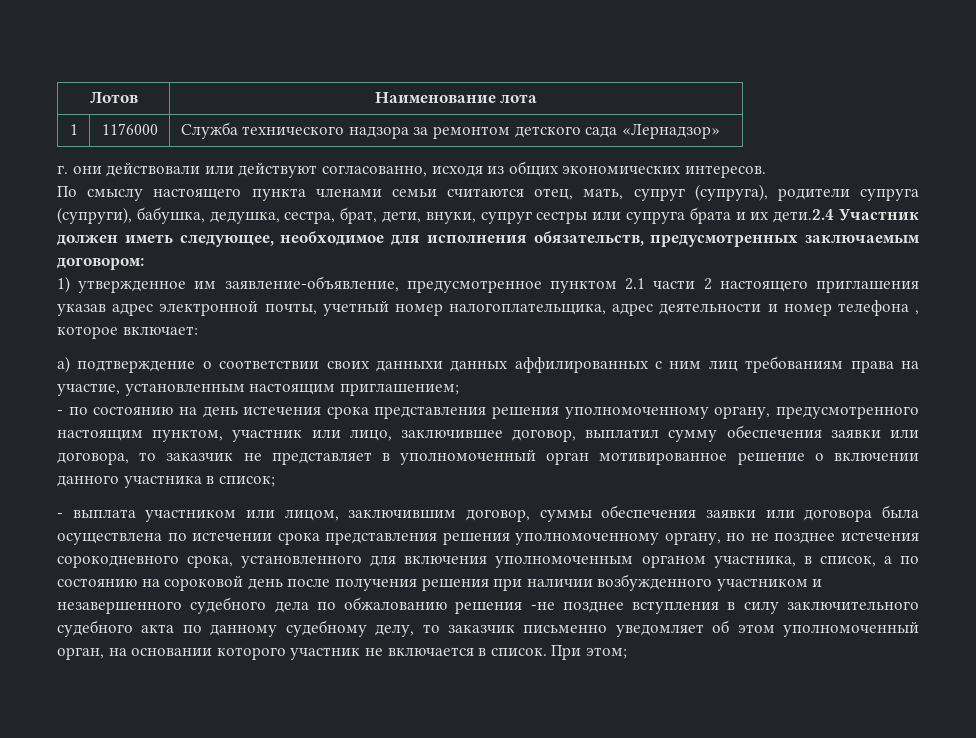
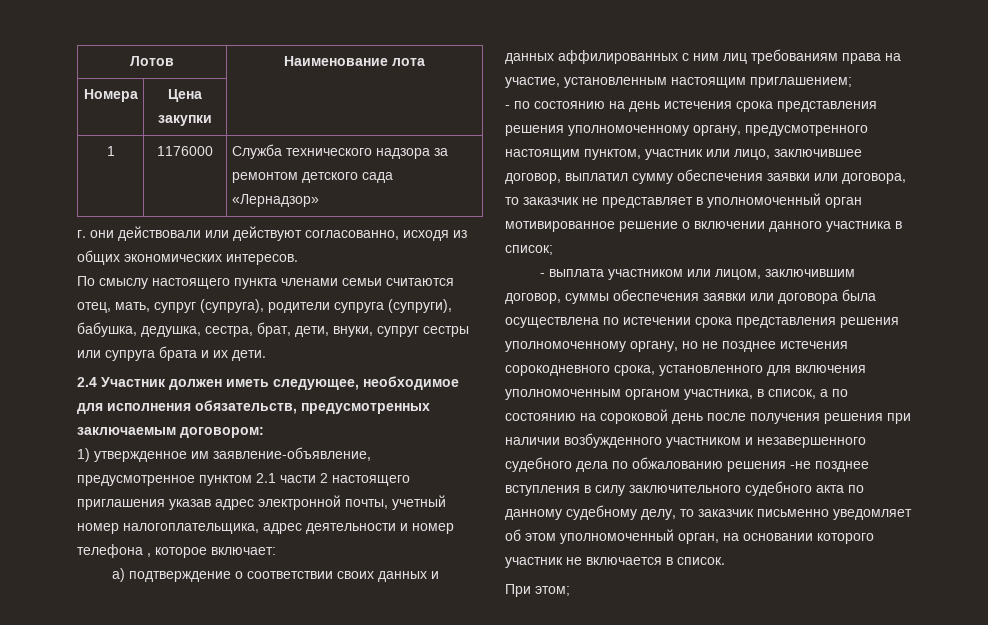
+ Номера | Цена закупки |
- По смыслу настоящего пункта членами семьи считаются отец, мать, супруг (супруга), родители супруга (супруги), бабушка, дедушка, сестра, брат, дети, внуки, супруг сестры или супруга брата и их дети.2.4 Участник должен иметь следующее, необходимое для исполнения обязательств, предусмотренных заключаемым договором:
+ По смыслу настоящего пункта членами семьи считаются отец, мать, супруг (супруга), родители супруга (супруги), бабушка, дедушка, сестра, брат, дети, внуки, супруг сестры или супруга брата и их дети.
+ 2.4 Участник должен иметь следующее, необходимое для исполнения обязательств, предусмотренных заключаемым договором:
- а) подтверждение о соответствии своих данныхи данных аффилированных с ним лиц требованиям права на участие, установленным настоящим приглашением;
+ а) подтверждение о соответствии своих данных и данных аффилированных с ним лиц требованиям права на участие, установленным настоящим приглашением;
- - выплата участником или лицом, заключившим договор, суммы обеспечения заявки или договора была осуществлена по истечении срока представления решения уполномоченному органу, но не позднее истечения сорокодневного срока, установленного для включения уполномоченным органом участника, в список, а по состоянию на сороковой день после получения решения при наличии возбужденного участником и незавершенного судебного дела по обжалованию решения -не позднее вступления в силу заключительного судебного акта по данному судебному делу, то заказчик письменно уведомляет об этом уполномоченный орган, на основании которого участник не включается в список. При этом;
+ - выплата участником или лицом, заключившим договор, суммы обеспечения заявки или договора была осуществлена по истечении срока представления решения уполномоченному органу, но не позднее истечения сорокодневного срока, установленного для включения уполномоченным органом участника, в список, а по состоянию на сороковой день после получения решения при наличии возбужденного участником и незавершенного судебного дела по обжалованию решения -не позднее вступления в силу заключительного судебного акта по данному судебному делу, то заказчик письменно уведомляет об этом уполномоченный орган, на основании которого участник не включается в список.
+ При этом;

